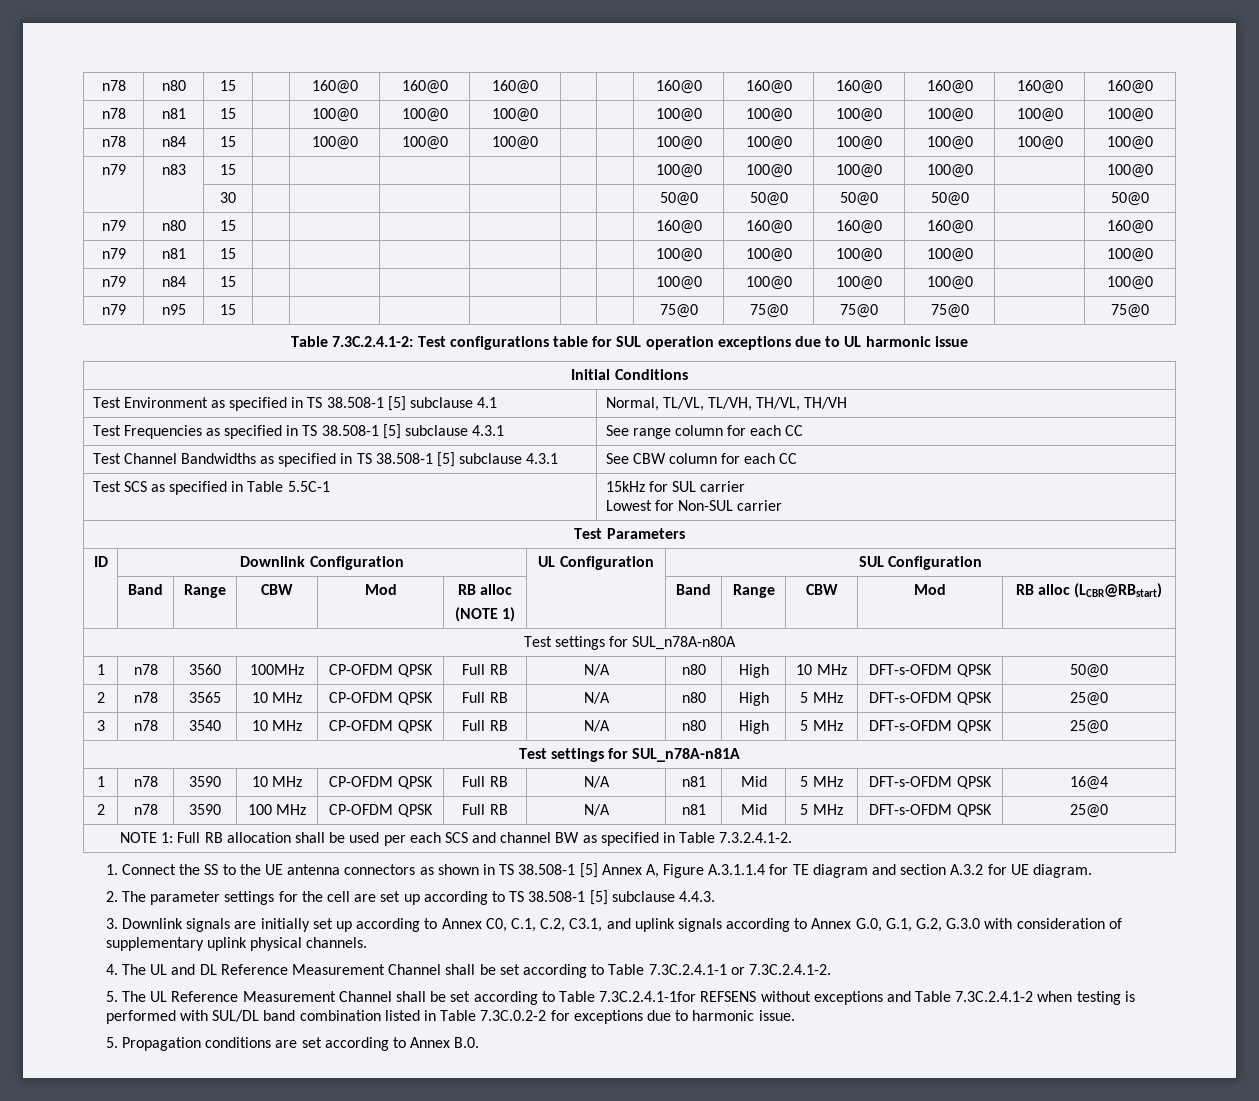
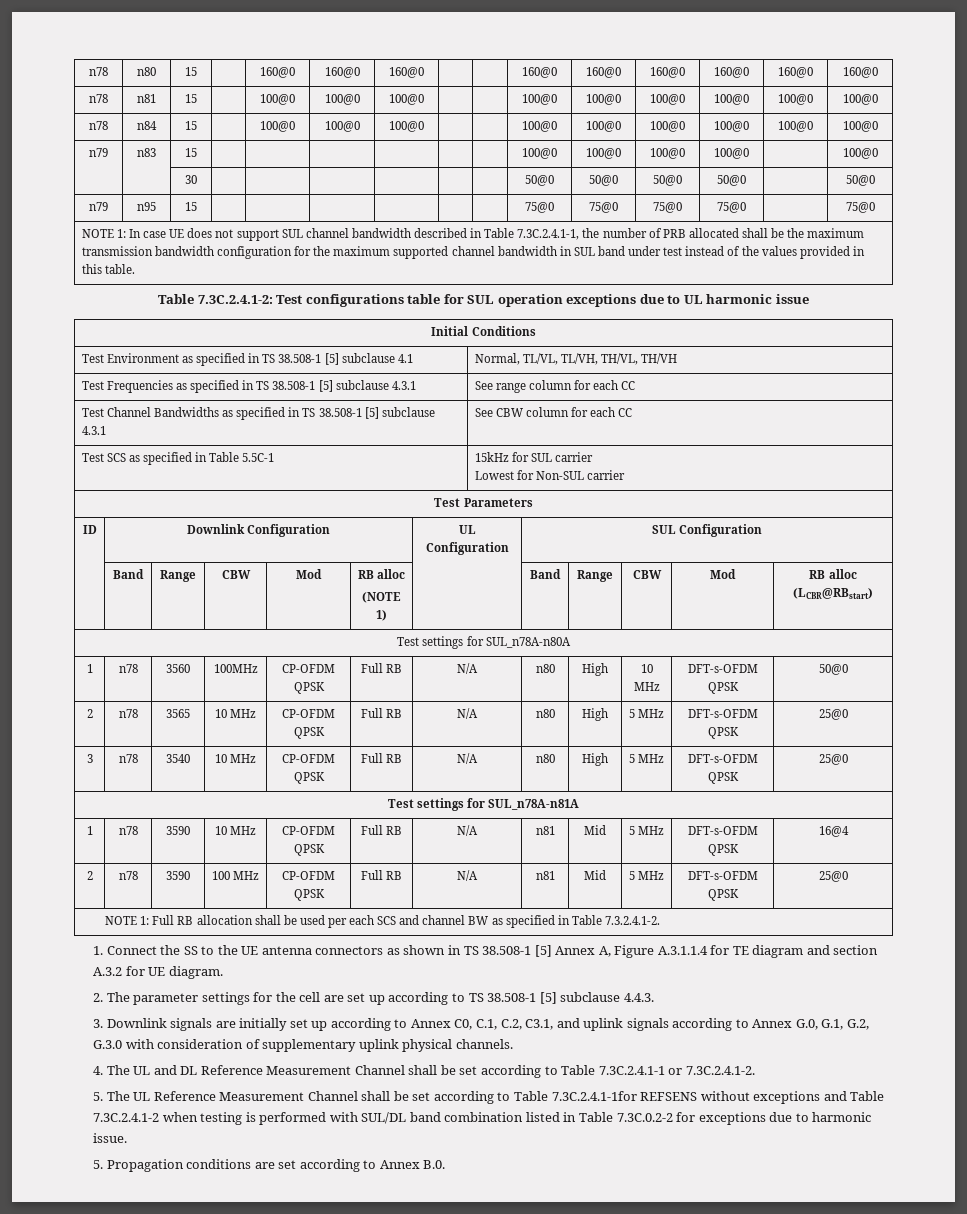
- n79 | n80 | 15 | | | | | | | 160@0 | 160@0 | 160@0 | 160@0 | | 160@0
- n79 | n81 | 15 | | | | | | | 100@0 | 100@0 | 100@0 | 100@0 | | 100@0
- n79 | n84 | 15 | | | | | | | 100@0 | 100@0 | 100@0 | 100@0 | | 100@0
+ NOTE 1: In case UE does not support SUL channel bandwidth described in Table 7.3C.2.4.1-1, the number of PRB allocated shall be the maximum transmission bandwidth configuration for the maximum supported channel bandwidth in SUL band under test instead of the values provided in this table.

